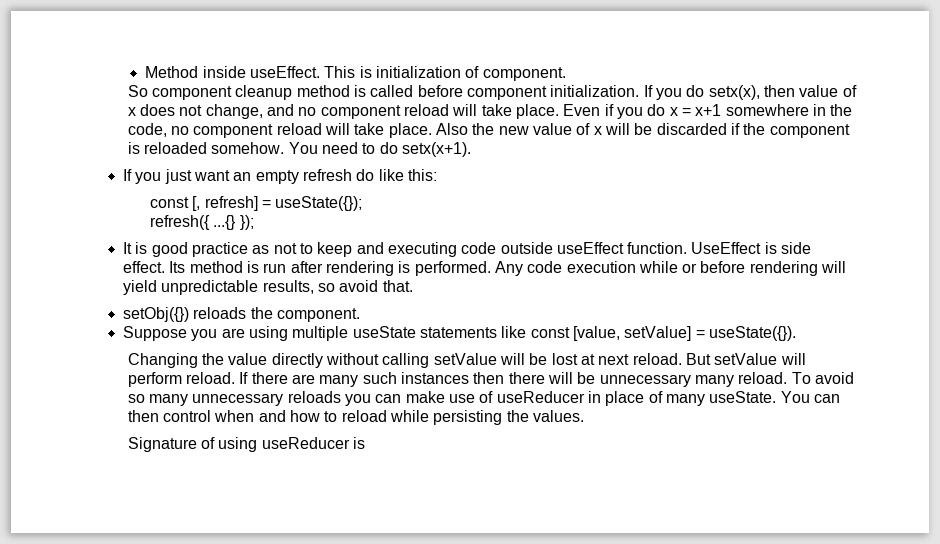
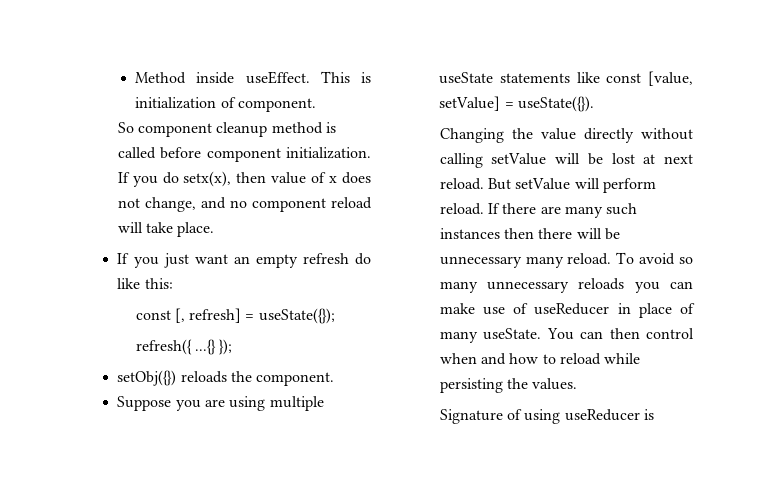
- Even if you do x = x+1 somewhere in the code, no component reload will take place. Also the new value of x will be discarded if the component is reloaded somehow. You need to do setx(x+1).
- It is good practice as not to keep and executing code outside useEffect function. UseEffect is side effect. Its method is run after rendering is performed. Any code execution while or before rendering will yield unpredictable results, so avoid that.

